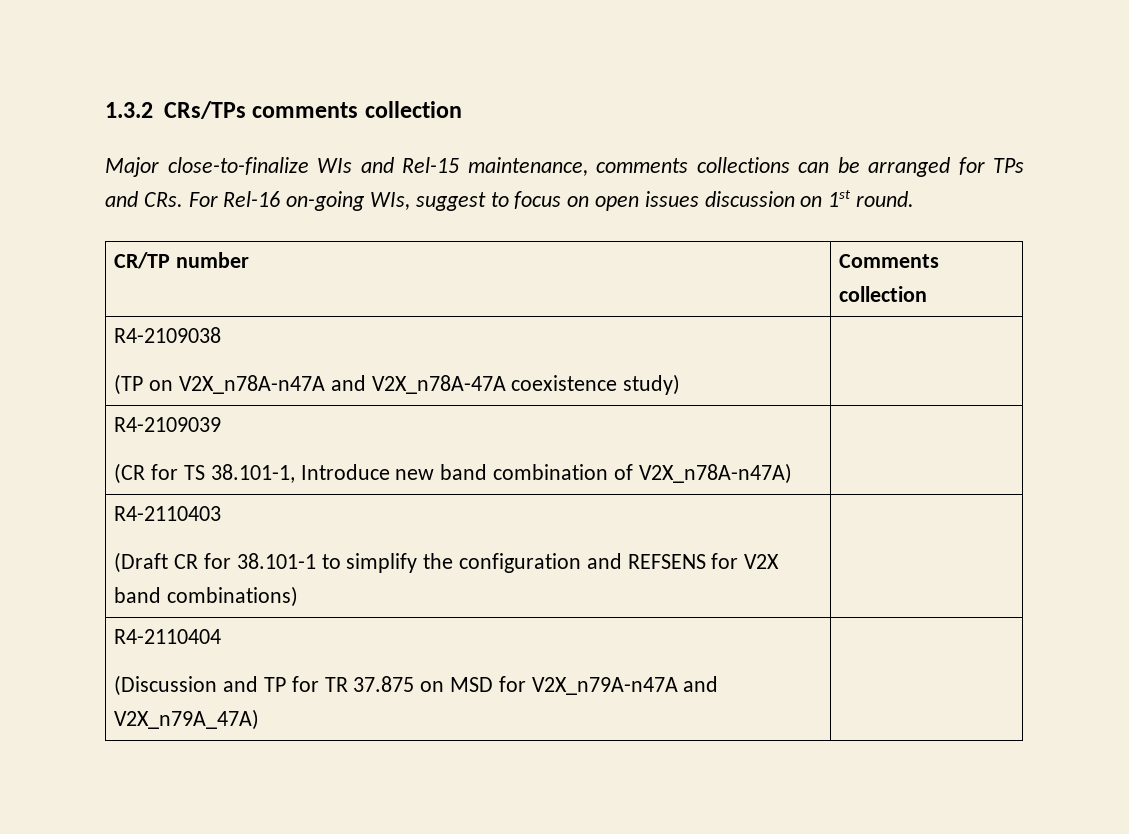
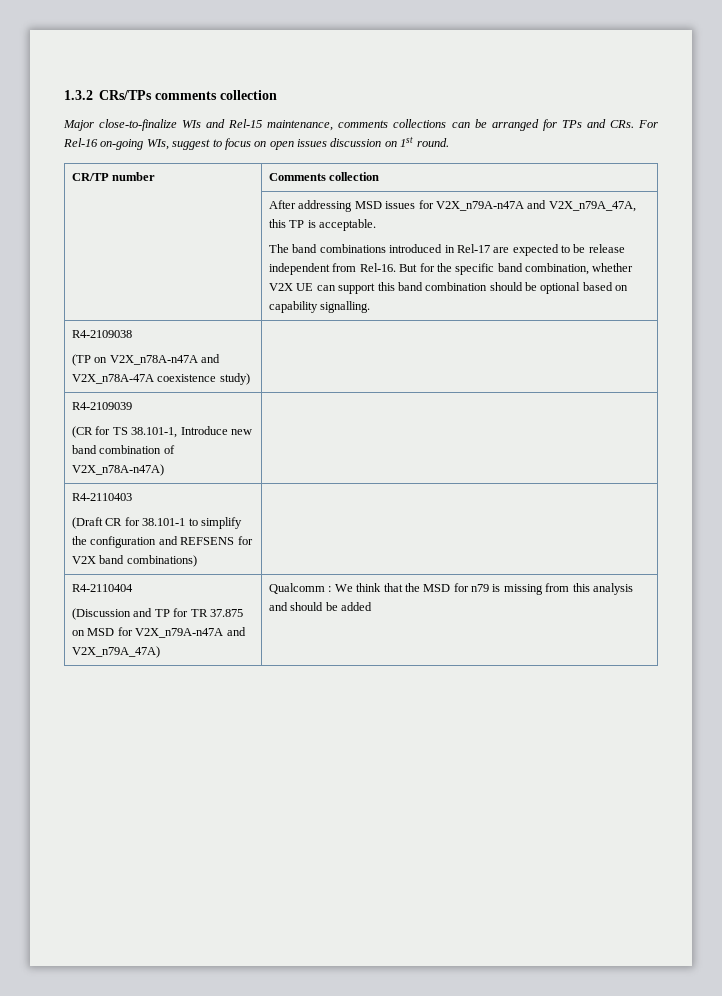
+ After addressing MSD issues for V2X_n79A-n47A and V2X_n79A_47A, this TP is acceptable.
+ The band combinations introduced in Rel-17 are expected to be release independent from Rel-16. But for the specific band combination, whether V2X UE can support this band combination should be optional based on capability signalling.
  R4-2110404
- (Discussion and TP for TR 37.875 on MSD for V2X_n79A-n47A and V2X_n79A_47A) |
+ (Discussion and TP for TR 37.875 on MSD for V2X_n79A-n47A and V2X_n79A_47A) | Qualcomm : We think that the MSD for n79 is missing from this analysis and should be added

